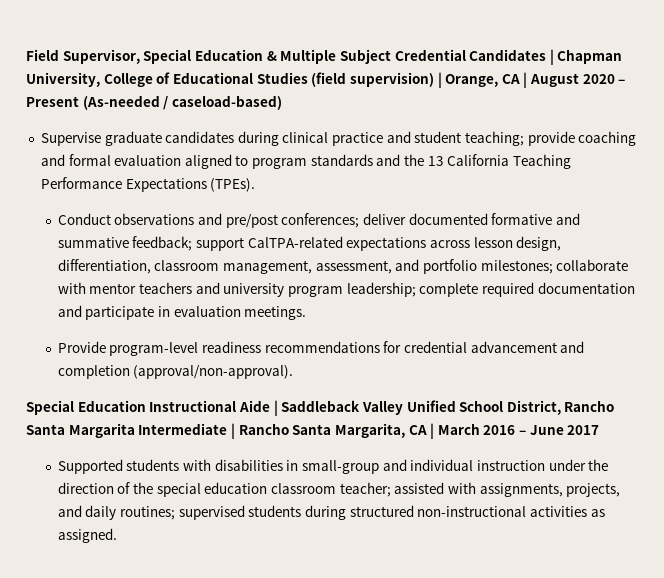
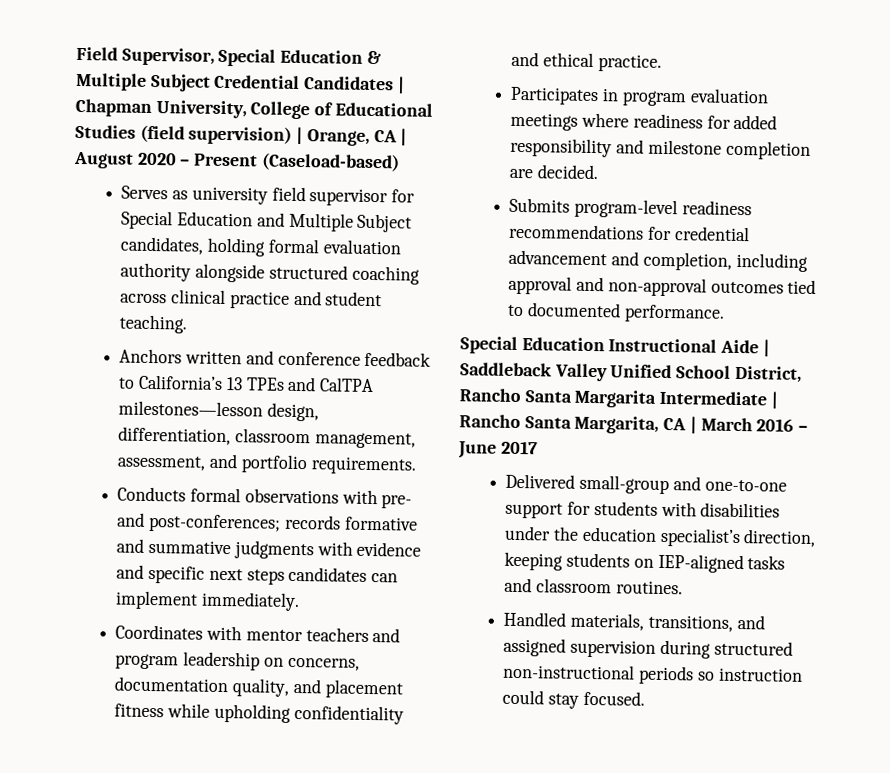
- Field Supervisor, Special Education & Multiple Subject Credential Candidates | Chapman University, College of Educational Studies (field supervision) | Orange, CA | August 2020 – Present (As-needed / caseload-based)
- Supervise graduate candidates during clinical practice and student teaching; provide coaching and formal evaluation aligned to program standards and the 13 California Teaching Performance Expectations (TPEs).
- Conduct observations and pre/post conferences; deliver documented formative and summative feedback; support CalTPA-related expectations across lesson design, differentiation, classroom management, assessment, and portfolio milestones; collaborate with mentor teachers and university program leadership; complete required documentation and participate in evaluation meetings.
- Provide program-level readiness recommendations for credential advancement and completion (approval/non-approval).
+ Field Supervisor, Special Education & Multiple Subject Credential Candidates | Chapman University, College of Educational Studies (field supervision) | Orange, CA | August 2020 – Present (Caseload-based)
+ Serves as university field supervisor for Special Education and Multiple Subject candidates, holding formal evaluation authority alongside structured coaching across clinical practice and student teaching.
+ Anchors written and conference feedback to California’s 13 TPEs and CalTPA milestones—lesson design, differentiation, classroom management, assessment, and portfolio requirements.
+ Conducts formal observations with pre- and post-conferences; records formative and summative judgments with evidence and specific next steps candidates can implement immediately.
+ Coordinates with mentor teachers and program leadership on concerns, documentation quality, and placement fitness while upholding confidentiality and ethical practice.
+ Participates in program evaluation meetings where readiness for added responsibility and milestone completion are decided.
+ Submits program-level readiness recommendations for credential advancement and completion, including approval and non-approval outcomes tied to documented performance.
- Supported students with disabilities in small-group and individual instruction under the direction of the special education classroom teacher; assisted with assignments, projects, and daily routines; supervised students during structured non-instructional activities as assigned.
+ Delivered small-group and one-to-one support for students with disabilities under the education specialist’s direction, keeping students on IEP-aligned tasks and classroom routines.
+ Handled materials, transitions, and assigned supervision during structured non-instructional periods so instruction could stay focused.

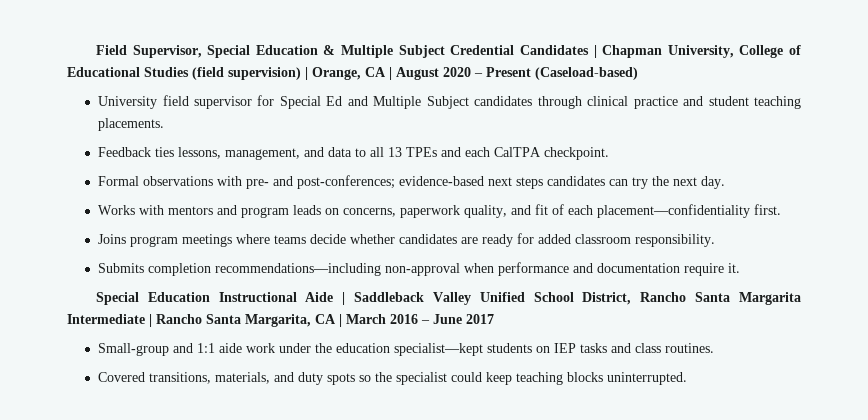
- Serves as university field supervisor for Special Education and Multiple Subject candidates, holding formal evaluation authority alongside structured coaching across clinical practice and student teaching.
- Anchors written and conference feedback to California’s 13 TPEs and CalTPA milestones—lesson design, differentiation, classroom management, assessment, and portfolio requirements.
- Conducts formal observations with pre- and post-conferences; records formative and summative judgments with evidence and specific next steps candidates can implement immediately.
- Coordinates with mentor teachers and program leadership on concerns, documentation quality, and placement fitness while upholding confidentiality and ethical practice.
- Participates in program evaluation meetings where readiness for added responsibility and milestone completion are decided.
- Submits program-level readiness recommendations for credential advancement and completion, including approval and non-approval outcomes tied to documented performance.
+ University field supervisor for Special Ed and Multiple Subject candidates through clinical practice and student teaching placements.
+ Feedback ties lessons, management, and data to all 13 TPEs and each CalTPA checkpoint.
+ Formal observations with pre- and post-conferences; evidence-based next steps candidates can try the next day.
+ Works with mentors and program leads on concerns, paperwork quality, and fit of each placement—confidentiality first.
+ Joins program meetings where teams decide whether candidates are ready for added classroom responsibility.
+ Submits completion recommendations—including non-approval when performance and documentation require it.
- Delivered small-group and one-to-one support for students with disabilities under the education specialist’s direction, keeping students on IEP-aligned tasks and classroom routines.
+ Small-group and 1:1 aide work under the education specialist—kept students on IEP tasks and class routines.
- Handled materials, transitions, and assigned supervision during structured non-instructional periods so instruction could stay focused.
+ Covered transitions, materials, and duty spots so the specialist could keep teaching blocks uninterrupted.

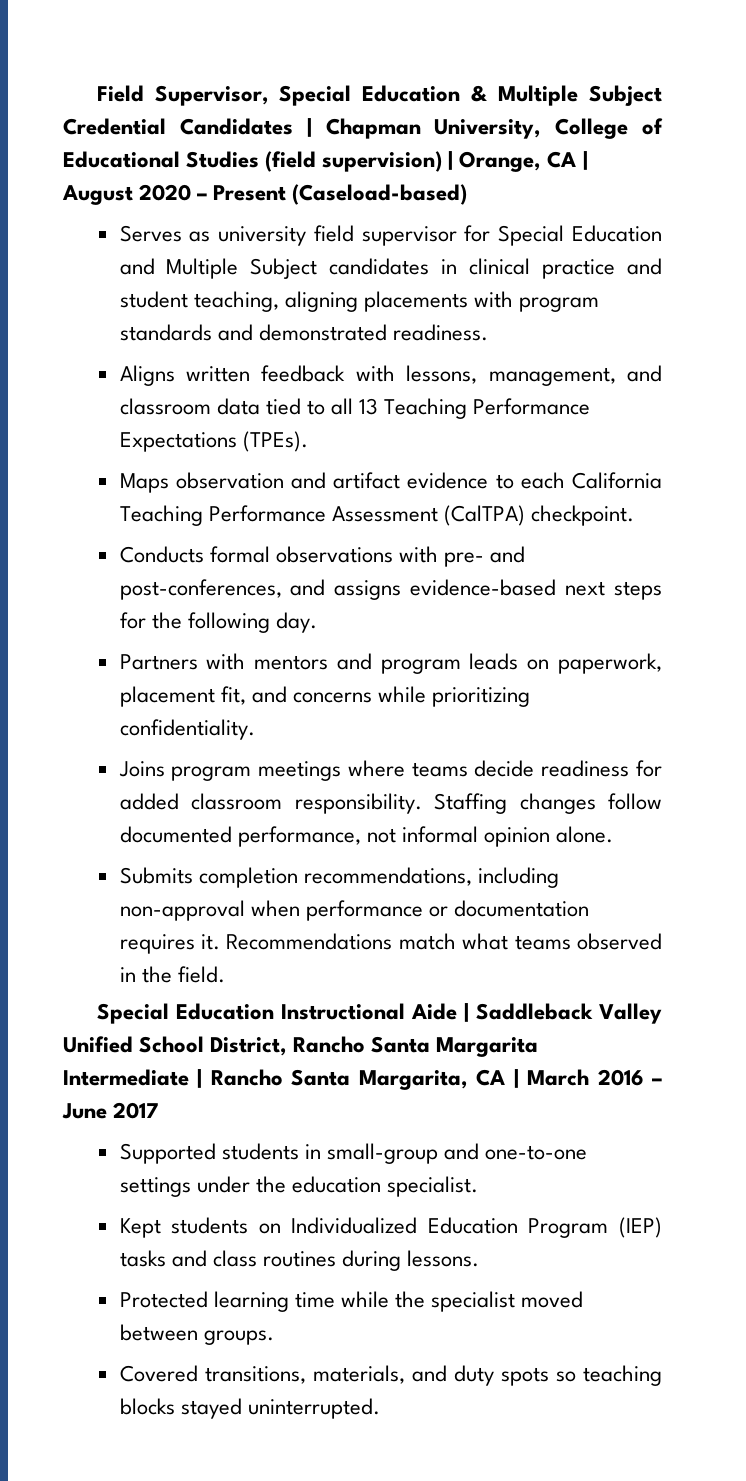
- University field supervisor for Special Ed and Multiple Subject candidates through clinical practice and student teaching placements.
- Feedback ties lessons, management, and data to all 13 TPEs and each CalTPA checkpoint.
+ Serves as university field supervisor for Special Education and Multiple Subject candidates in clinical practice and student teaching, aligning placements with program standards and demonstrated readiness.
+ Aligns written feedback with lessons, management, and classroom data tied to all 13 Teaching Performance Expectations (TPEs).
+ Maps observation and artifact evidence to each California Teaching Performance Assessment (CalTPA) checkpoint.
- Formal observations with pre- and post-conferences; evidence-based next steps candidates can try the next day.
+ Conducts formal observations with pre- and post-conferences, and assigns evidence-based next steps for the following day.
- Works with mentors and program leads on concerns, paperwork quality, and fit of each placement—confidentiality first.
+ Partners with mentors and program leads on paperwork, placement fit, and concerns while prioritizing confidentiality.
- Joins program meetings where teams decide whether candidates are ready for added classroom responsibility.
+ Joins program meetings where teams decide readiness for added classroom responsibility. Staffing changes follow documented performance, not informal opinion alone.
- Submits completion recommendations—including non-approval when performance and documentation require it.
+ Submits completion recommendations, including non-approval when performance or documentation requires it. Recommendations match what teams observed in the field.
- Small-group and 1:1 aide work under the education specialist—kept students on IEP tasks and class routines.
+ Supported students in small-group and one-to-one settings under the education specialist.
+ Kept students on Individualized Education Program (IEP) tasks and class routines during lessons.
+ Protected learning time while the specialist moved between groups.
- Covered transitions, materials, and duty spots so the specialist could keep teaching blocks uninterrupted.
+ Covered transitions, materials, and duty spots so teaching blocks stayed uninterrupted.

